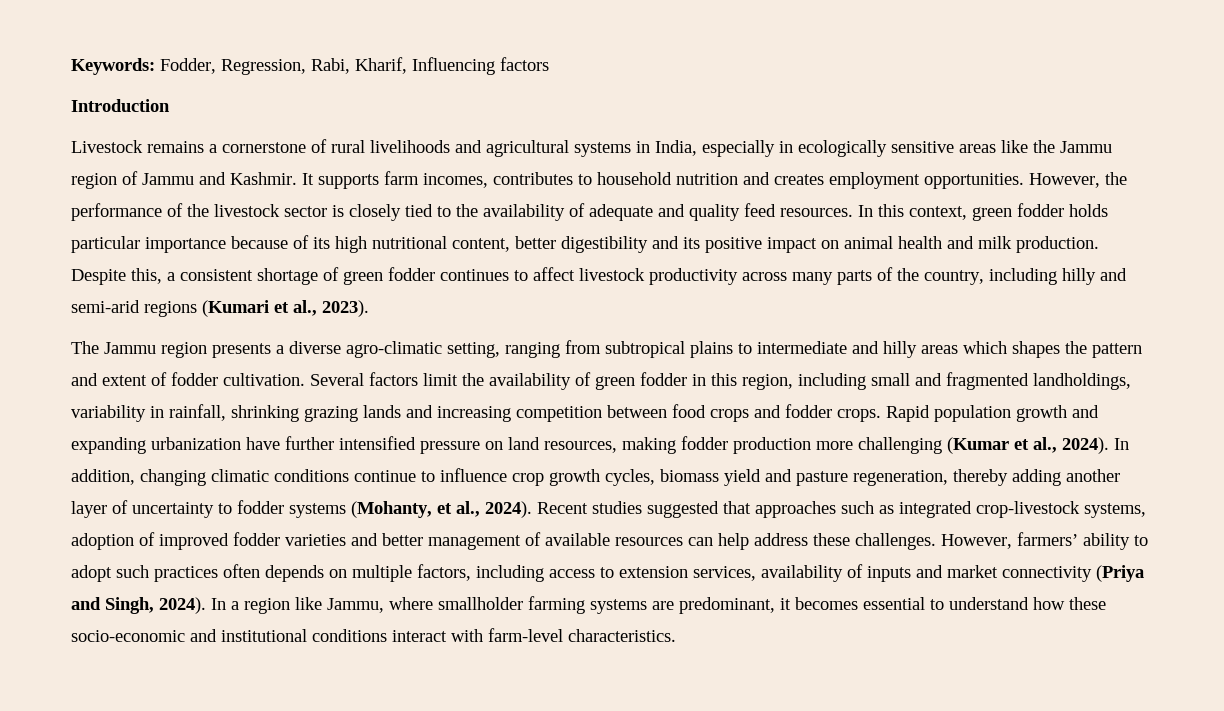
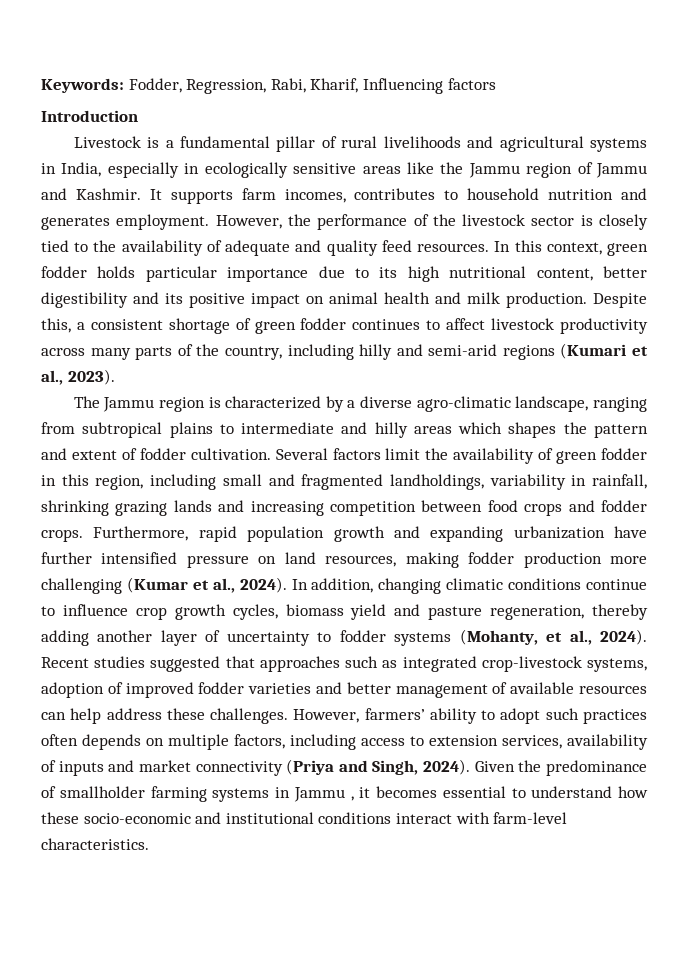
- Livestock remains a cornerstone of rural livelihoods and agricultural systems in India, especially in ecologically sensitive areas like the Jammu region of Jammu and Kashmir.
+ Livestock is a fundamental pillar of rural livelihoods and agricultural systems in India, especially in ecologically sensitive areas like the Jammu region of Jammu and Kashmir.
- It supports farm incomes, contributes to household nutrition and creates employment opportunities.
+ It supports farm incomes, contributes to household nutrition and generates employment.
- In this context, green fodder holds particular importance because of its high nutritional content, better digestibility and its positive impact on animal health and milk production.
+ In this context, green fodder holds particular importance due to its high nutritional content, better digestibility and its positive impact on animal health and milk production.
- The Jammu region presents a diverse agro-climatic setting, ranging from subtropical plains to intermediate and hilly areas which shapes the pattern and extent of fodder cultivation.
+ The Jammu region is characterized by a diverse agro-climatic landscape, ranging from subtropical plains to intermediate and hilly areas which shapes the pattern and extent of fodder cultivation.
- Rapid population growth and expanding urbanization have further intensified pressure on land resources, making fodder production more challenging (Kumar et al., 2024).
+ Furthermore, rapid population growth and expanding urbanization have further intensified pressure on land resources, making fodder production more challenging (Kumar et al., 2024).
- In a region like Jammu, where smallholder farming systems are predominant, it becomes essential to understand how these socio-economic and institutional conditions interact with farm-level characteristics.
+ Given the predominance of smallholder farming systems in Jammu , it becomes essential to understand how these socio-economic and institutional conditions interact with farm-level characteristics.

